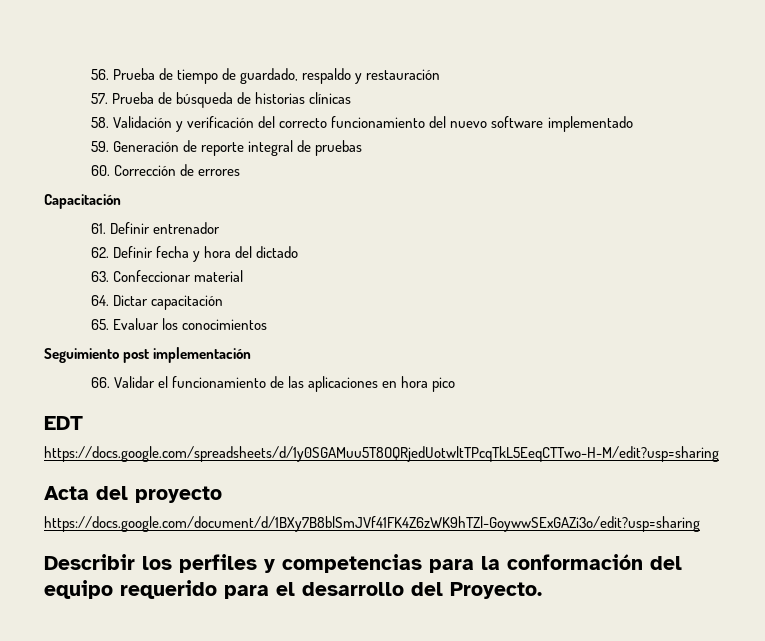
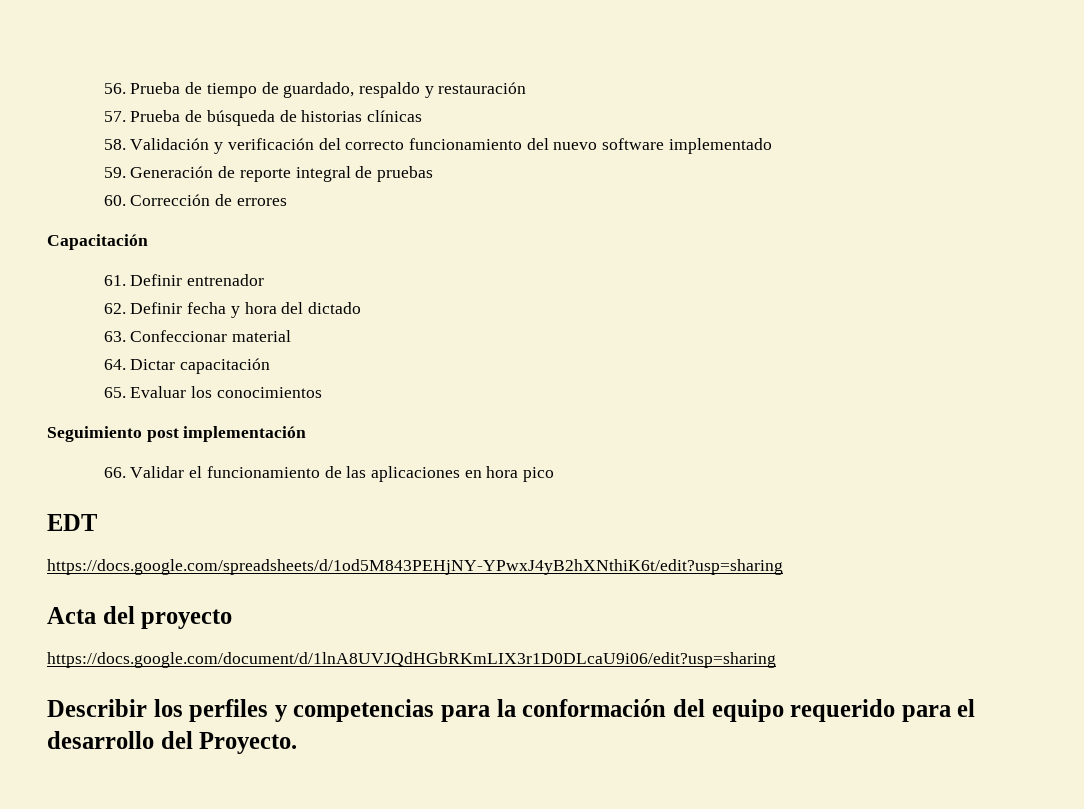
- https://docs.google.com/spreadsheets/d/1y0SGAMuu5T8OQRjedUotwltTPcqTkL5EeqCTTwo-H-M/edit?usp=sharing
+ https://docs.google.com/spreadsheets/d/1od5M843PEHjNY-YPwxJ4yB2hXNthiK6t/edit?usp=sharing
- https://docs.google.com/document/d/1BXy7B8blSmJVf41FK4Z6zWK9hTZl-GoywwSExGAZi3o/edit?usp=sharing
+ https://docs.google.com/document/d/1lnA8UVJQdHGbRKmLIX3r1D0DLcaU9i06/edit?usp=sharing

